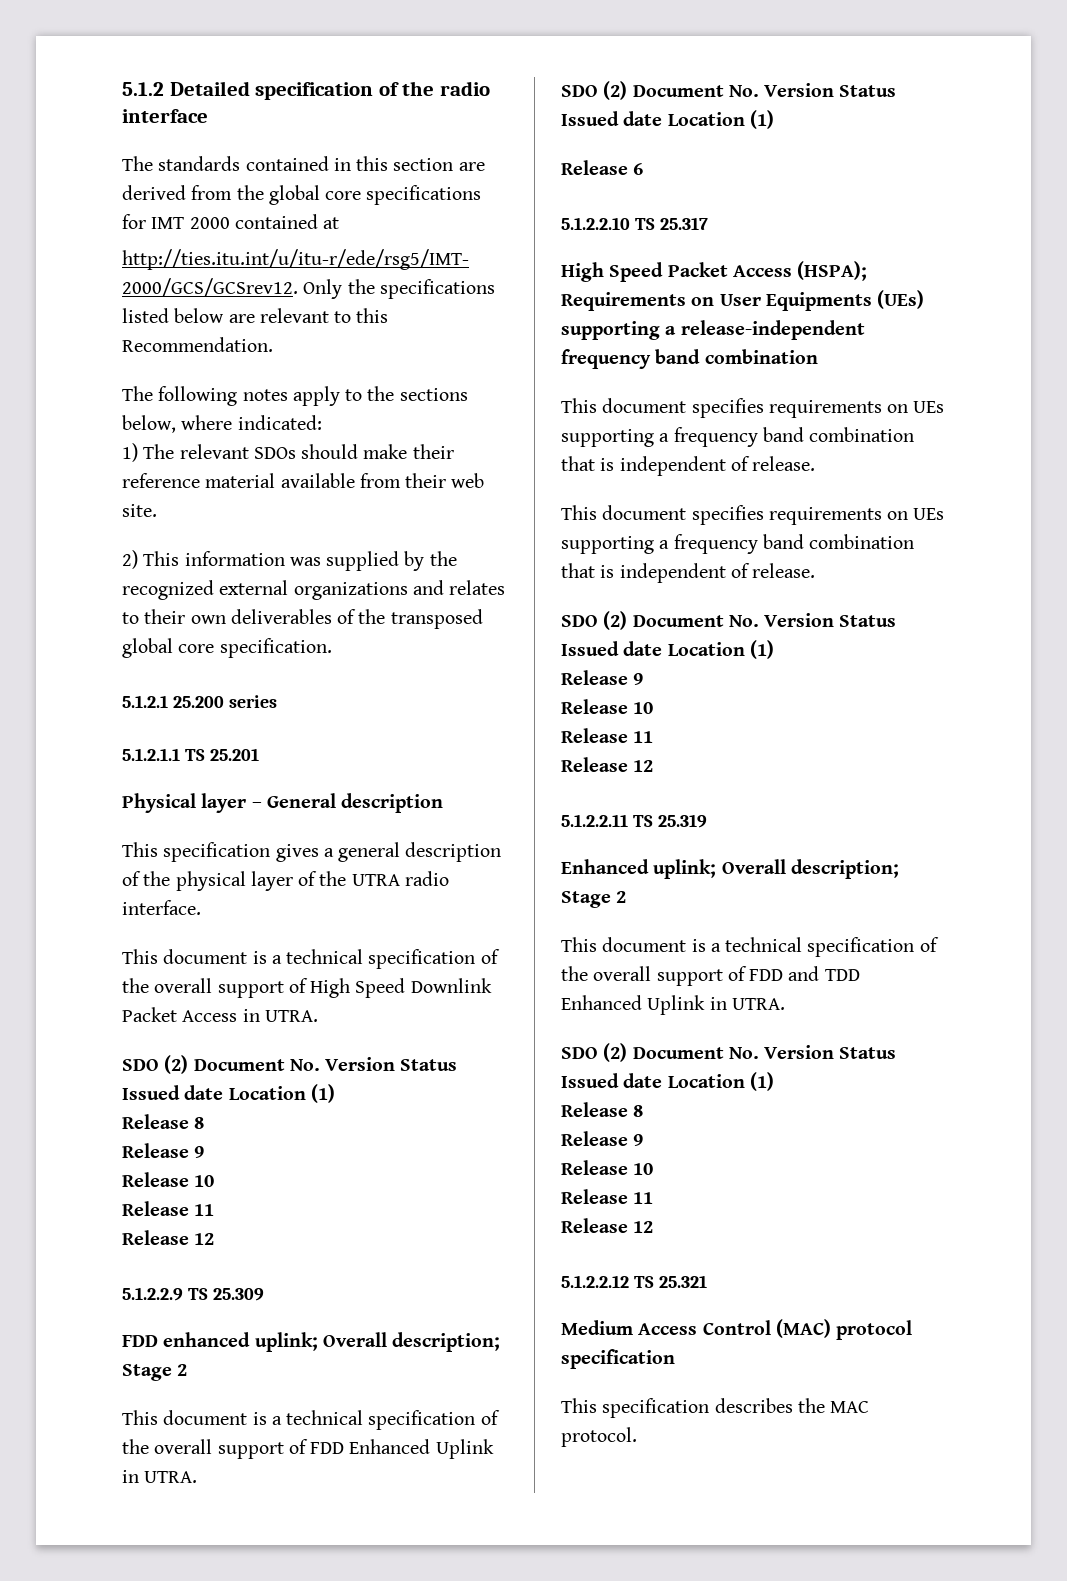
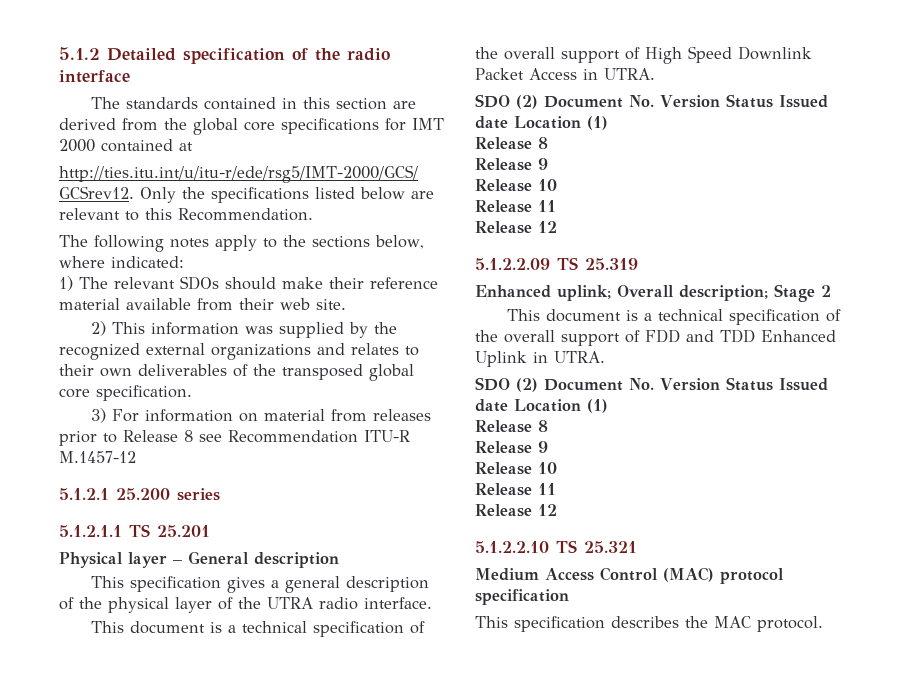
+ 3) For information on material from releases prior to Release 8 see Recommendation ITU-R M.1457-12
- 5.1.2.2.9 TS 25.309
- FDD enhanced uplink; Overall description; Stage 2
- This document is a technical specification of the overall support of FDD Enhanced Uplink in UTRA.
- SDO (2) Document No. Version Status Issued date Location (1)
- Release 6
- 5.1.2.2.10 TS 25.317
- High Speed Packet Access (HSPA); Requirements on User Equipments (UEs) supporting a release-independent frequency band combination
- This document specifies requirements on UEs supporting a frequency band combination that is independent of release.
- This document specifies requirements on UEs supporting a frequency band combination that is independent of release.
- SDO (2) Document No. Version Status Issued date Location (1)
- Release 9
- Release 10
- Release 11
- Release 12
- 5.1.2.2.11 TS 25.319
+ 5.1.2.2.09 TS 25.319
- 5.1.2.2.12 TS 25.321
+ 5.1.2.2.10 TS 25.321

